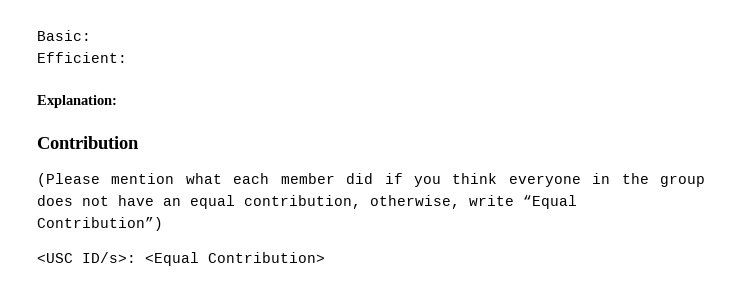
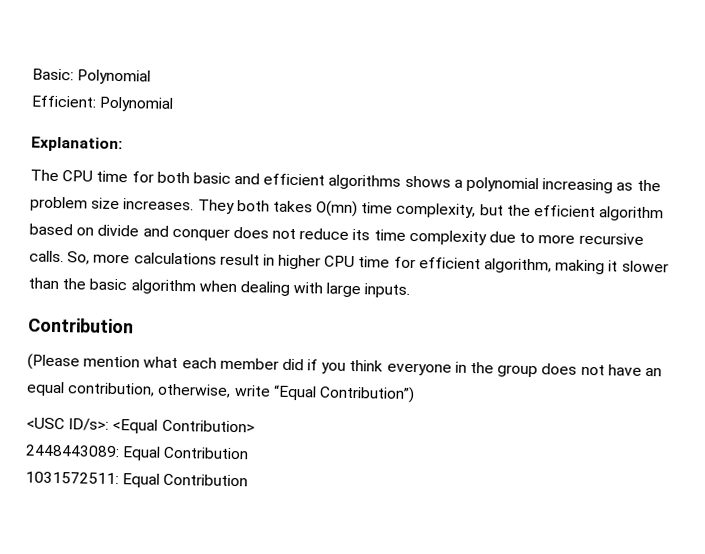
- Basic:
+ Basic: Polynomial
- Efficient:
+ Efficient: Polynomial
+ The CPU time for both basic and efficient algorithms shows a polynomial increasing as the problem size increases. They both takes O(mn) time complexity, but the efficient algorithm based on divide and conquer does not reduce its time complexity due to more recursive calls. So, more calculations result in higher CPU time for efficient algorithm, making it slower than the basic algorithm when dealing with large inputs.
+ 2448443089: Equal Contribution
+ 1031572511: Equal Contribution

